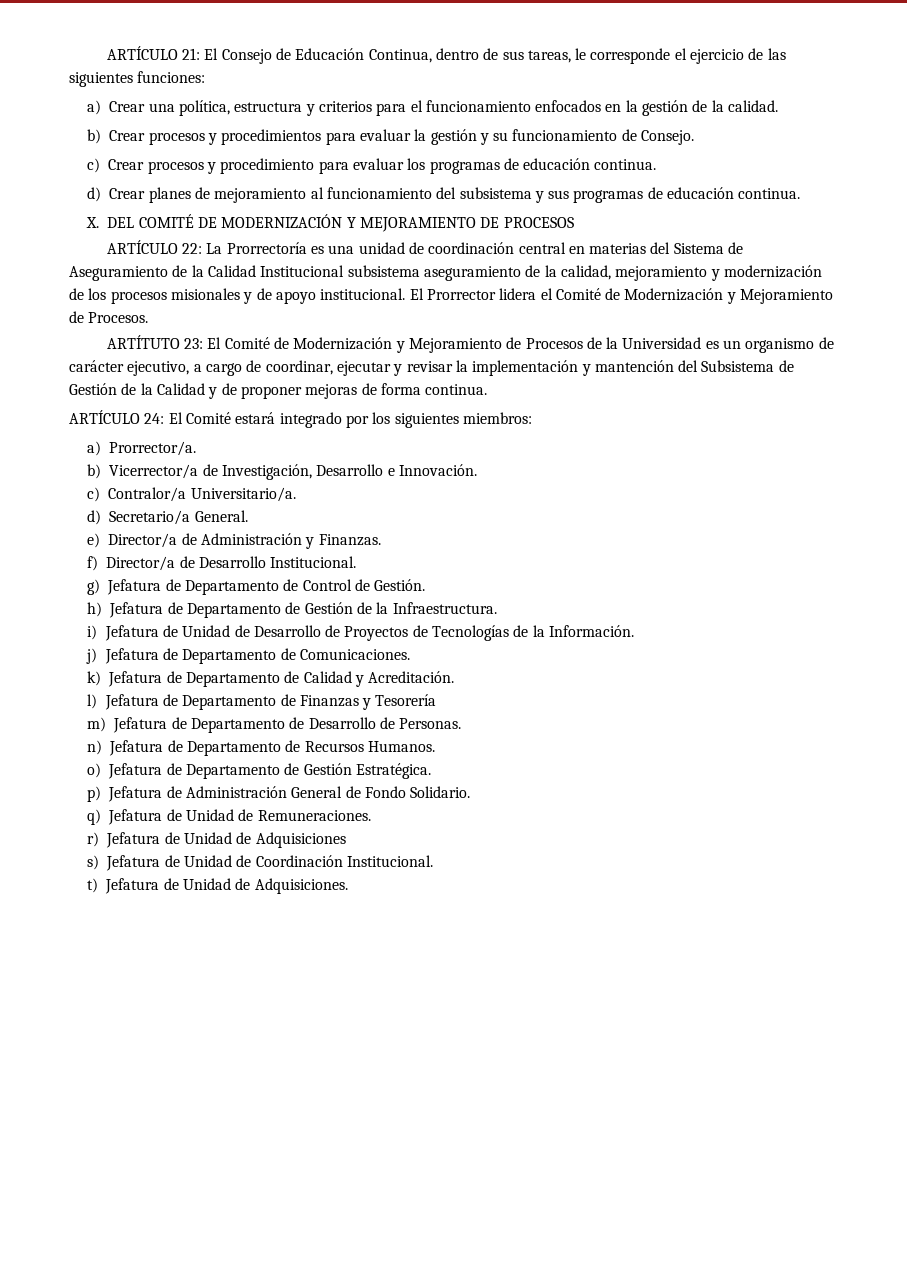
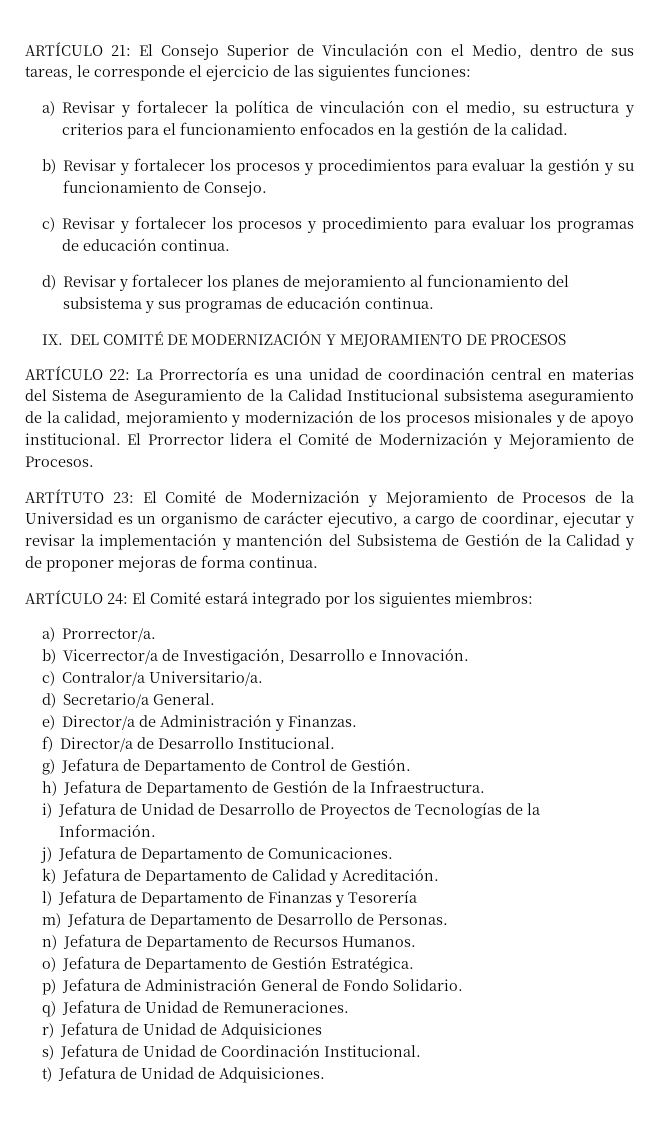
- ARTÍCULO 21: El Consejo de Educación Continua, dentro de sus tareas, le corresponde el ejercicio de las siguientes funciones:
+ ARTÍCULO 21: El Consejo Superior de Vinculación con el Medio, dentro de sus tareas, le corresponde el ejercicio de las siguientes funciones:
- a) Crear una política, estructura y criterios para el funcionamiento enfocados en la gestión de la calidad.
+ a) Revisar y fortalecer la política de vinculación con el medio, su estructura y criterios para el funcionamiento enfocados en la gestión de la calidad.
- b) Crear procesos y procedimientos para evaluar la gestión y su funcionamiento de Consejo.
+ b) Revisar y fortalecer los procesos y procedimientos para evaluar la gestión y su funcionamiento de Consejo.
- c) Crear procesos y procedimiento para evaluar los programas de educación continua.
+ c) Revisar y fortalecer los procesos y procedimiento para evaluar los programas de educación continua.
- d) Crear planes de mejoramiento al funcionamiento del subsistema y sus programas de educación continua.
+ d) Revisar y fortalecer los planes de mejoramiento al funcionamiento del subsistema y sus programas de educación continua.
- X. DEL COMITÉ DE MODERNIZACIÓN Y MEJORAMIENTO DE PROCESOS
+ IX. DEL COMITÉ DE MODERNIZACIÓN Y MEJORAMIENTO DE PROCESOS

